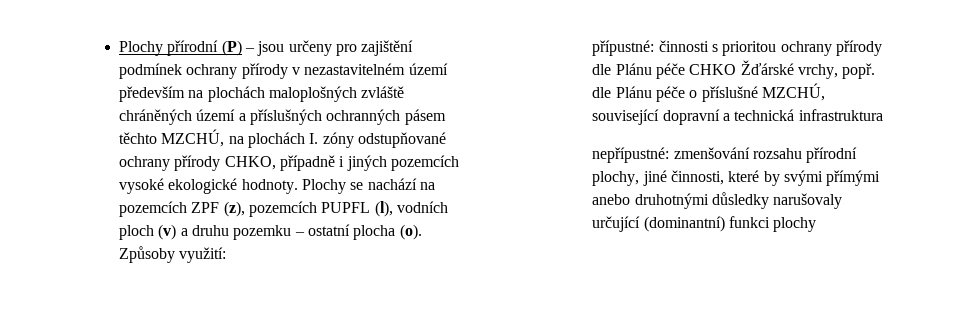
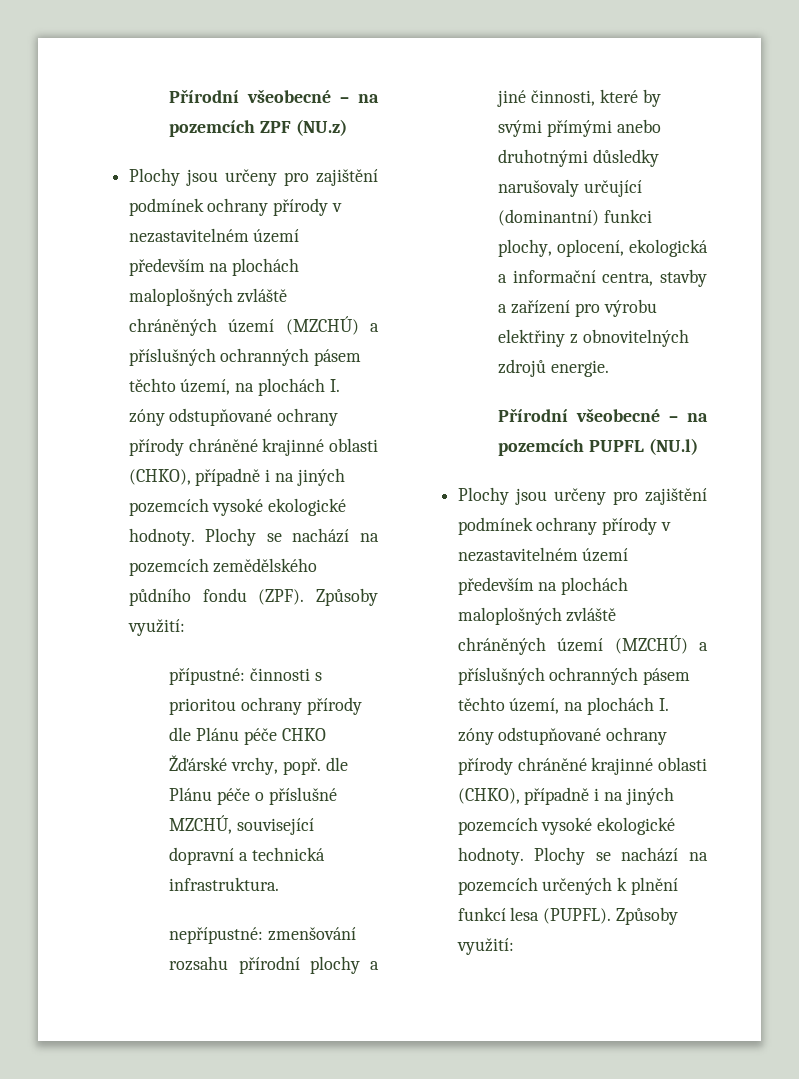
- Plochy přírodní (P) – jsou určeny pro zajištění podmínek ochrany přírody v nezastavitelném území především na plochách maloplošných zvláště chráněných území a příslušných ochranných pásem těchto MZCHÚ, na plochách I. zóny odstupňované ochrany přírody CHKO, případně i jiných pozemcích vysoké ekologické hodnoty.
+ Přírodní všeobecné – na pozemcích ZPF (NU.z)
+ Plochy jsou určeny pro zajištění podmínek ochrany přírody v nezastavitelném území především na plochách maloplošných zvláště chráněných území (MZCHÚ) a příslušných ochranných pásem těchto území, na plochách I. zóny odstupňované ochrany přírody chráněné krajinné oblasti (CHKO), případně i na jiných pozemcích vysoké ekologické hodnoty.
- Plochy se nachází na pozemcích ZPF (z), pozemcích PUPFL (l), vodních ploch (v) a druhu pozemku – ostatní plocha (o).
+ Plochy se nachází na pozemcích zemědělského půdního fondu (ZPF).
- přípustné: činnosti s prioritou ochrany přírody dle Plánu péče CHKO Žďárské vrchy, popř. dle Plánu péče o příslušné MZCHÚ, související dopravní a technická infrastruktura
+ přípustné: činnosti s prioritou ochrany přírody dle Plánu péče CHKO Žďárské vrchy, popř. dle Plánu péče o příslušné MZCHÚ, související dopravní a technická infrastruktura.
- nepřípustné: zmenšování rozsahu přírodní plochy, jiné činnosti, které by svými přímými anebo druhotnými důsledky narušovaly určující (dominantní) funkci plochy
+ nepřípustné: zmenšování rozsahu přírodní plochy a jiné činnosti, které by svými přímými anebo druhotnými důsledky narušovaly určující (dominantní) funkci plochy, oplocení, ekologická a informační centra, stavby a zařízení pro výrobu elektřiny z obnovitelných zdrojů energie.
+ Přírodní všeobecné – na pozemcích PUPFL (NU.l)
+ Plochy jsou určeny pro zajištění podmínek ochrany přírody v nezastavitelném území především na plochách maloplošných zvláště chráněných území (MZCHÚ) a příslušných ochranných pásem těchto území, na plochách I. zóny odstupňované ochrany přírody chráněné krajinné oblasti (CHKO), případně i na jiných pozemcích vysoké ekologické hodnoty. Plochy se nachází na pozemcích určených k plnění funkcí lesa (PUPFL). Způsoby využití:

